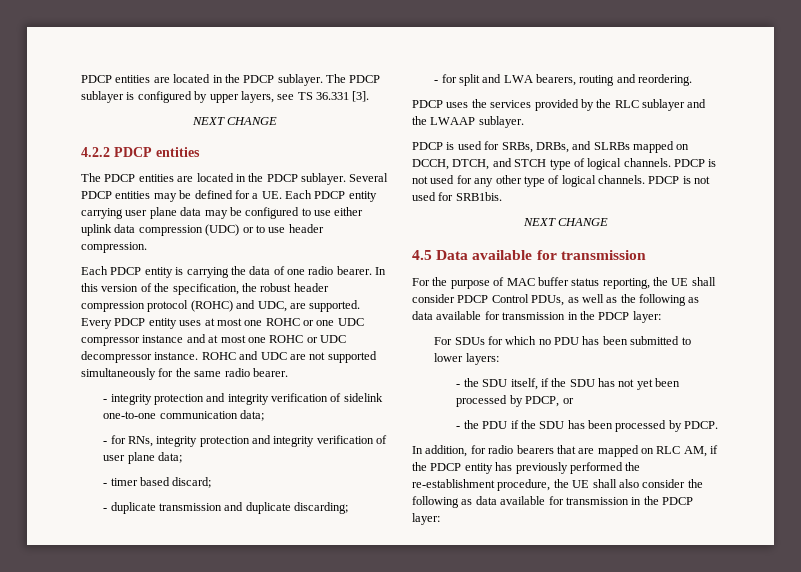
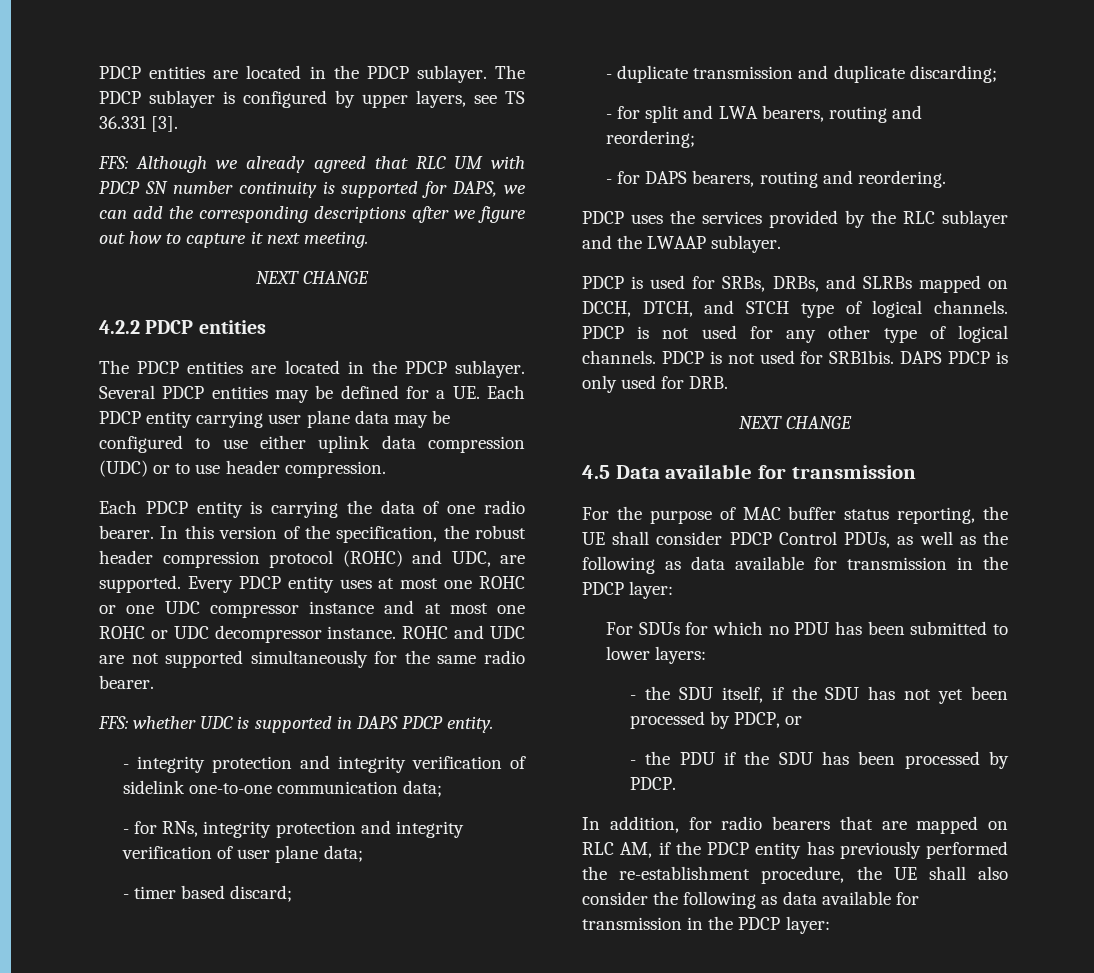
+ FFS: Although we already agreed that RLC UM with PDCP SN number continuity is supported for DAPS, we can add the corresponding descriptions after we figure out how to capture it next meeting.
+ FFS: whether UDC is supported in DAPS PDCP entity.
- - for split and LWA bearers, routing and reordering.
+ - for split and LWA bearers, routing and reordering;
+ - for DAPS bearers, routing and reordering.
+ DAPS PDCP is only used for DRB.

